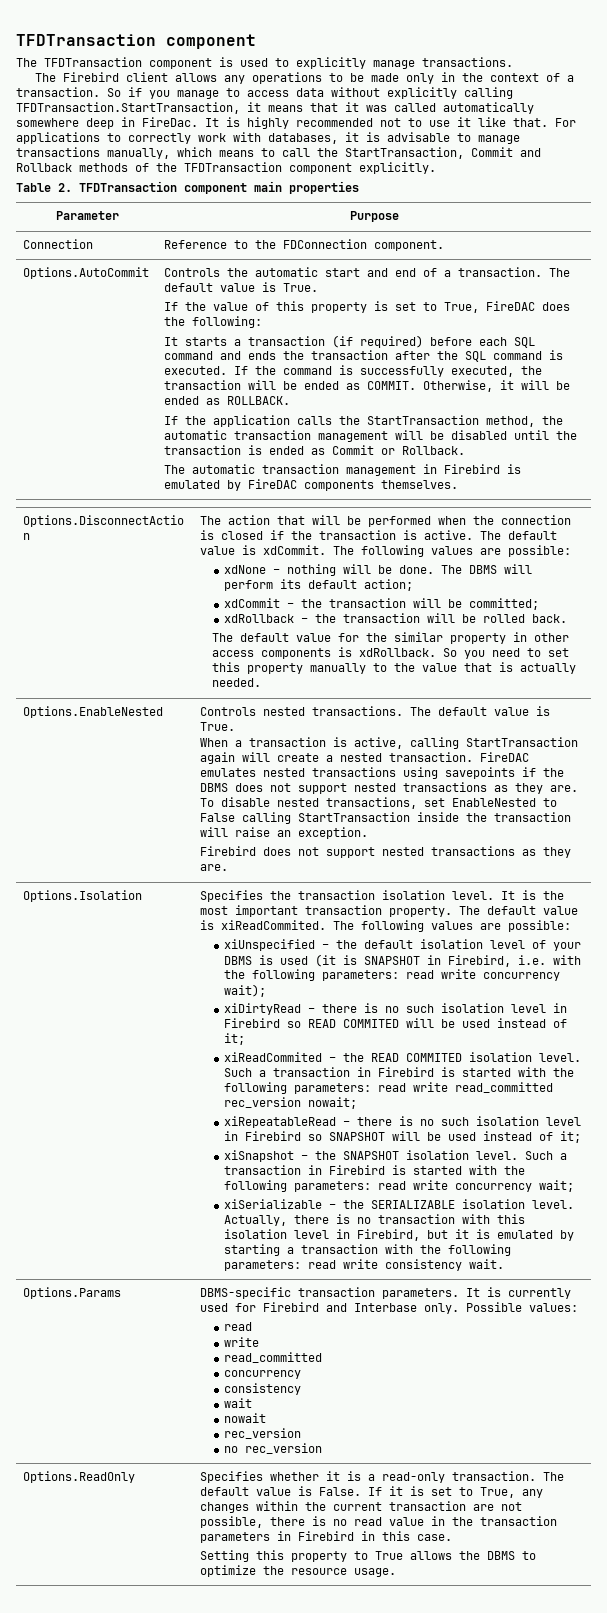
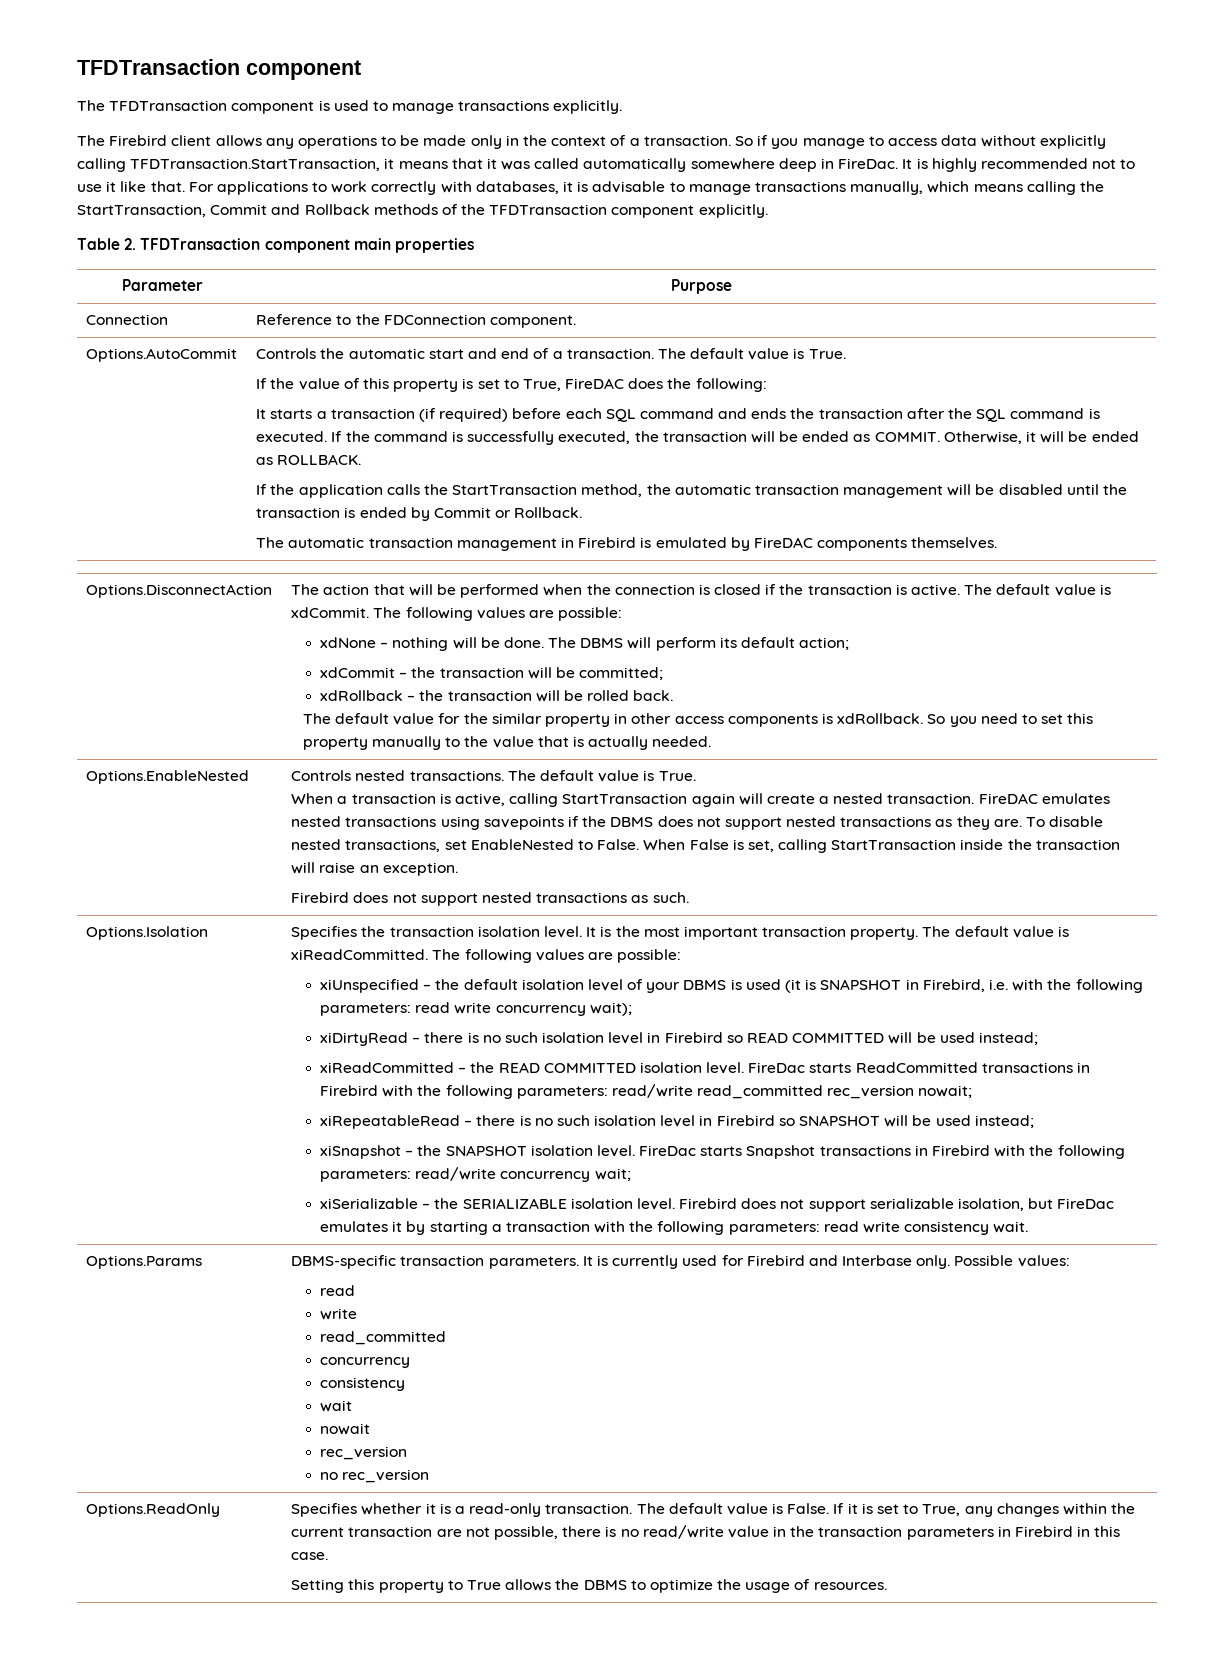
- The TFDTransaction component is used to explicitly manage transactions.
+ The TFDTransaction component is used to manage transactions explicitly.
- For applications to correctly work with databases, it is advisable to manage transactions manually, which means to call the StartTransaction, Commit and Rollback methods of the TFDTransaction component explicitly.
+ For applications to work correctly with databases, it is advisable to manage transactions manually, which means calling the StartTransaction, Commit and Rollback methods of the TFDTransaction component explicitly.
- If the application calls the StartTransaction method, the automatic transaction management will be disabled until the transaction is ended as Commit or Rollback.
+ If the application calls the StartTransaction method, the automatic transaction management will be disabled until the transaction is ended by Commit or Rollback.
- To disable nested transactions, set EnableNested to False calling StartTransaction inside the transaction will raise an exception.
+ To disable nested transactions, set EnableNested to False. When False is set, calling StartTransaction inside the transaction will raise an exception.
- Firebird does not support nested transactions as they are.
+ Firebird does not support nested transactions as such.
- The default value is xiReadCommited.
+ The default value is xiReadCommitted.
- xiDirtyRead – there is no such isolation level in Firebird so READ COMMITED will be used instead of it;
- xiReadCommited – the READ COMMITED isolation level. Such a transaction in Firebird is started with the following parameters: read write read_committed rec_version nowait;
+ xiDirtyRead – there is no such isolation level in Firebird so READ COMMITTED will be used instead;
+ xiReadCommitted – the READ COMMITTED isolation level. FireDac starts ReadCommitted transactions in Firebird with the following parameters: read/write read_committed rec_version nowait;
- xiRepeatableRead – there is no such isolation level in Firebird so SNAPSHOT will be used instead of it;
+ xiRepeatableRead – there is no such isolation level in Firebird so SNAPSHOT will be used instead;
- Such a transaction in Firebird is started with the following parameters: read write concurrency wait;
+ FireDac starts Snapshot transactions in Firebird with the following parameters: read/write concurrency wait;
- Actually, there is no transaction with this isolation level in Firebird, but it is emulated by starting a transaction with the following parameters: read write consistency wait.
+ Firebird does not support serializable isolation, but FireDac emulates it by starting a transaction with the following parameters: read write consistency wait.
- If it is set to True, any changes within the current transaction are not possible, there is no read value in the transaction parameters in Firebird in this case.
+ If it is set to True, any changes within the current transaction are not possible, there is no read/write value in the transaction parameters in Firebird in this case.
- Setting this property to True allows the DBMS to optimize the resource usage.
+ Setting this property to True allows the DBMS to optimize the usage of resources.

